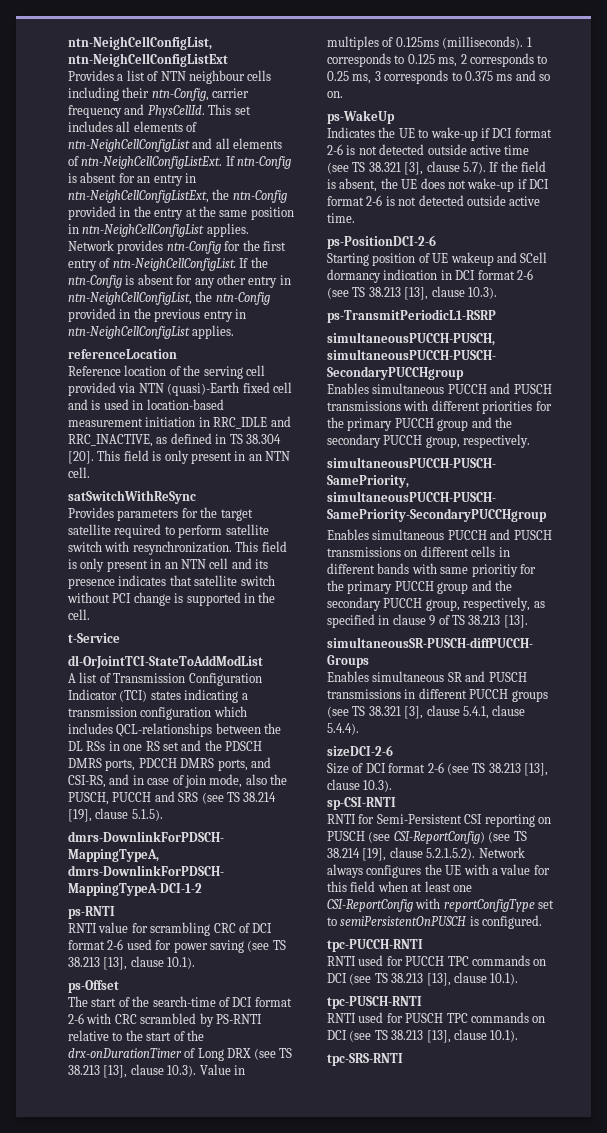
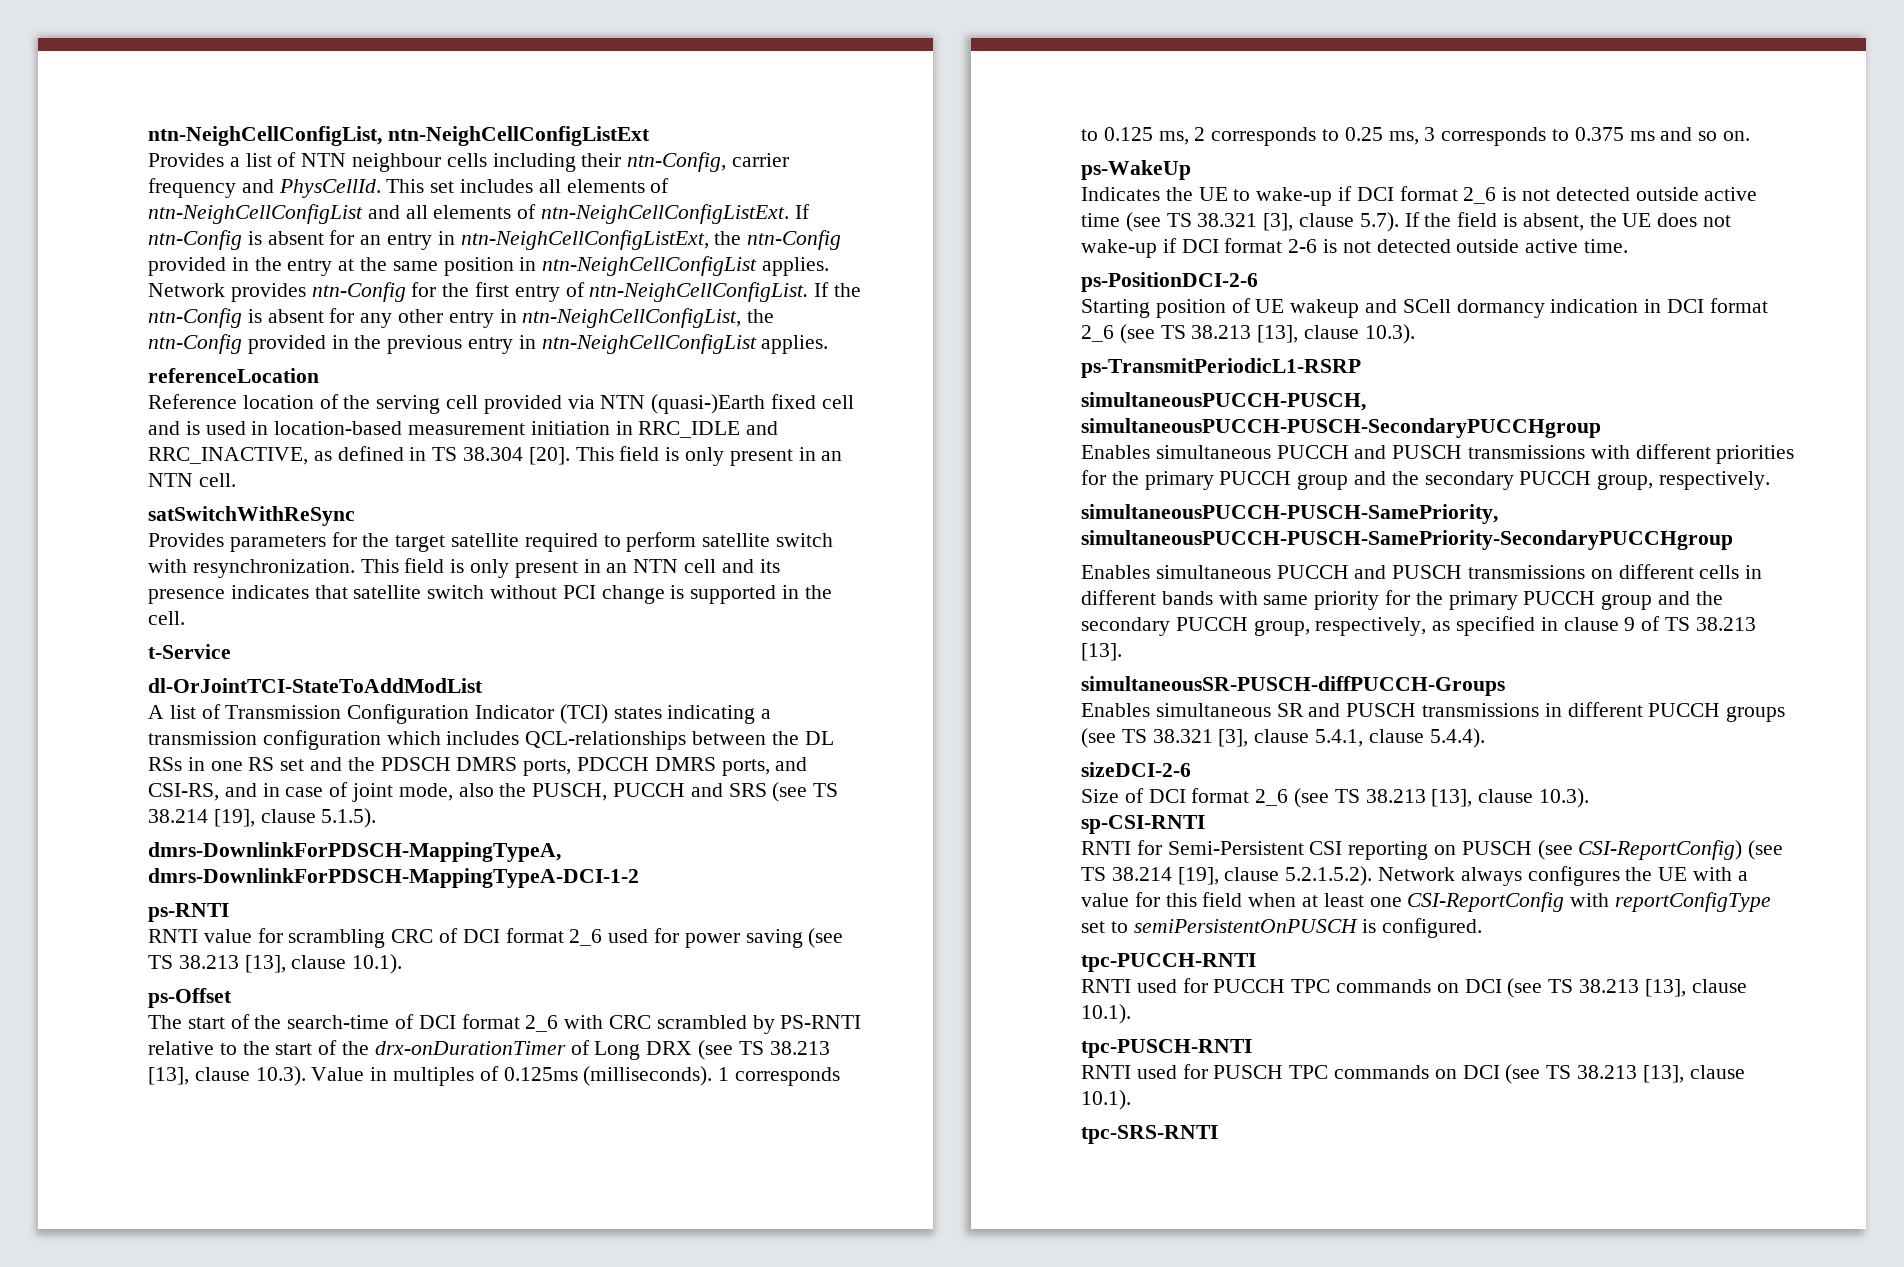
- Reference location of the serving cell provided via NTN (quasi)-Earth fixed cell and is used in location-based measurement initiation in RRC_IDLE and RRC_INACTIVE, as defined in TS 38.304 [20].
+ Reference location of the serving cell provided via NTN (quasi-)Earth fixed cell and is used in location-based measurement initiation in RRC_IDLE and RRC_INACTIVE, as defined in TS 38.304 [20].
- A list of Transmission Configuration Indicator (TCI) states indicating a transmission configuration which includes QCL-relationships between the DL RSs in one RS set and the PDSCH DMRS ports, PDCCH DMRS ports, and CSI-RS, and in case of join mode, also the PUSCH, PUCCH and SRS (see TS 38.214 [19], clause 5.1.5).
+ A list of Transmission Configuration Indicator (TCI) states indicating a transmission configuration which includes QCL-relationships between the DL RSs in one RS set and the PDSCH DMRS ports, PDCCH DMRS ports, and CSI-RS, and in case of joint mode, also the PUSCH, PUCCH and SRS (see TS 38.214 [19], clause 5.1.5).
- RNTI value for scrambling CRC of DCI format 2-6 used for power saving (see TS 38.213 [13], clause 10.1).
+ RNTI value for scrambling CRC of DCI format 2_6 used for power saving (see TS 38.213 [13], clause 10.1).
- The start of the search-time of DCI format 2-6 with CRC scrambled by PS-RNTI relative to the start of the drx-onDurationTimer of Long DRX (see TS 38.213 [13], clause 10.3). Value in multiples of 0.125ms (milliseconds).
+ The start of the search-time of DCI format 2_6 with CRC scrambled by PS-RNTI relative to the start of the drx-onDurationTimer of Long DRX (see TS 38.213 [13], clause 10.3). Value in multiples of 0.125ms (milliseconds).
- Indicates the UE to wake-up if DCI format 2-6 is not detected outside active time (see TS 38.321 [3], clause 5.7). If the field is absent, the UE does not wake-up if DCI format 2-6 is not detected outside active time.
+ Indicates the UE to wake-up if DCI format 2_6 is not detected outside active time (see TS 38.321 [3], clause 5.7). If the field is absent, the UE does not wake-up if DCI format 2-6 is not detected outside active time.
- Starting position of UE wakeup and SCell dormancy indication in DCI format 2-6 (see TS 38.213 [13], clause 10.3).
+ Starting position of UE wakeup and SCell dormancy indication in DCI format 2_6 (see TS 38.213 [13], clause 10.3).
- Enables simultaneous PUCCH and PUSCH transmissions on different cells in different bands with same prioritiy for the primary PUCCH group and the secondary PUCCH group, respectively, as specified in clause 9 of TS 38.213 [13].
+ Enables simultaneous PUCCH and PUSCH transmissions on different cells in different bands with same priority for the primary PUCCH group and the secondary PUCCH group, respectively, as specified in clause 9 of TS 38.213 [13].
- Size of DCI format 2-6 (see TS 38.213 [13], clause 10.3).
+ Size of DCI format 2_6 (see TS 38.213 [13], clause 10.3).

